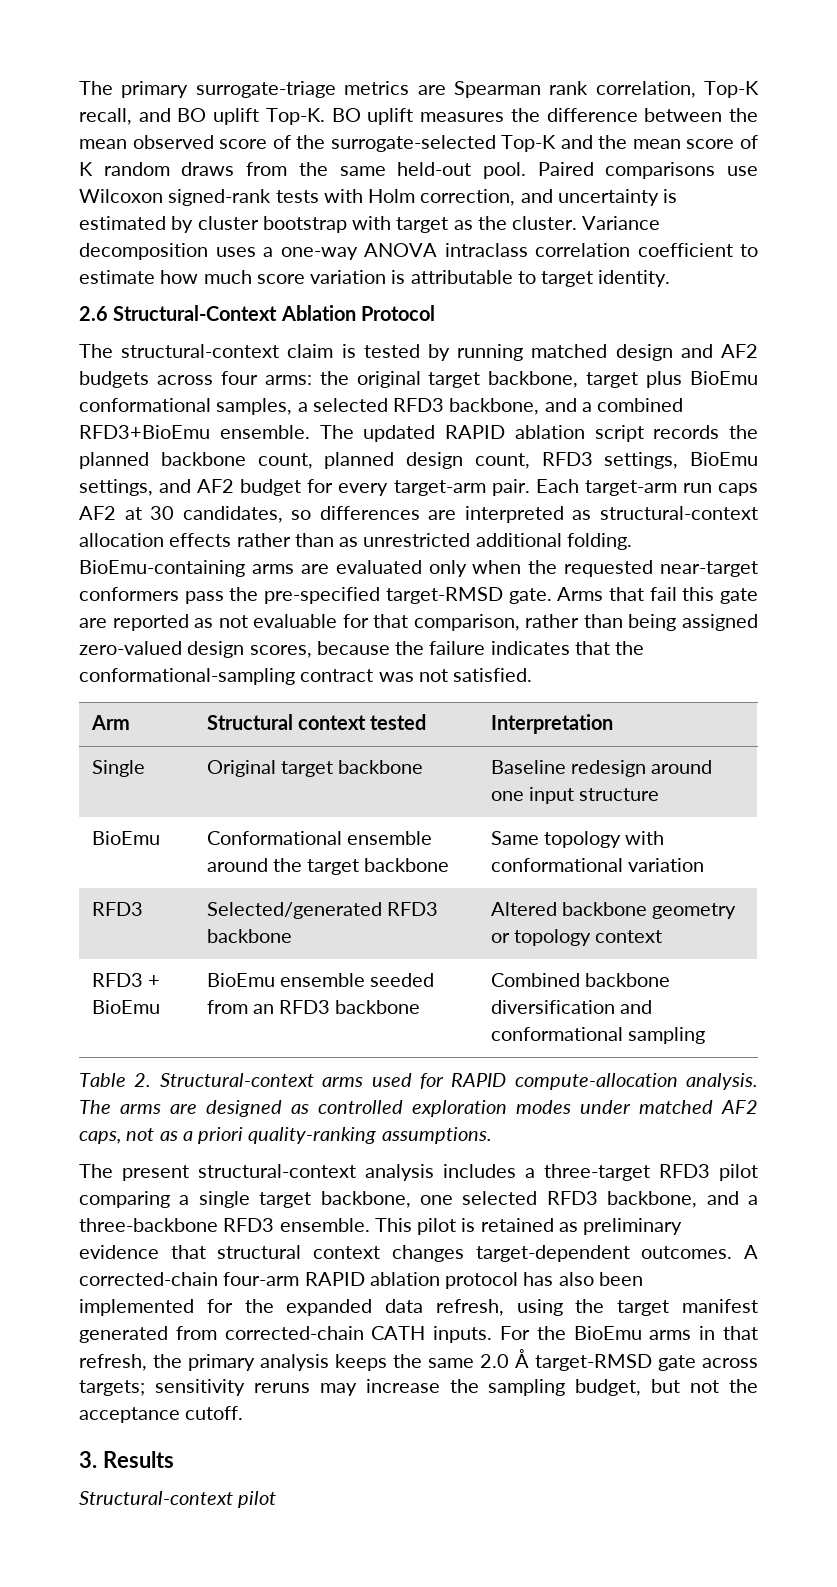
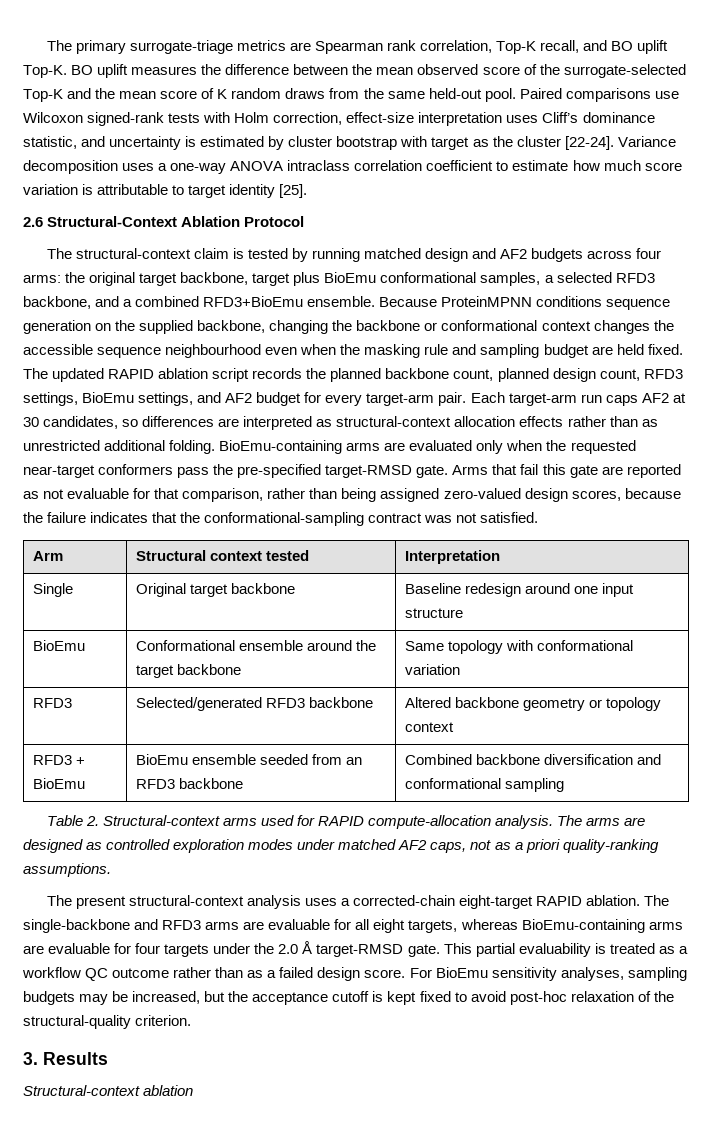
- Paired comparisons use Wilcoxon signed-rank tests with Holm correction, and uncertainty is estimated by cluster bootstrap with target as the cluster.
+ Paired comparisons use Wilcoxon signed-rank tests with Holm correction, effect-size interpretation uses Cliff’s dominance statistic, and uncertainty is estimated by cluster bootstrap with target as the cluster [22-24].
- Variance decomposition uses a one-way ANOVA intraclass correlation coefficient to estimate how much score variation is attributable to target identity.
+ Variance decomposition uses a one-way ANOVA intraclass correlation coefficient to estimate how much score variation is attributable to target identity [25].
+ Because ProteinMPNN conditions sequence generation on the supplied backbone, changing the backbone or conformational context changes the accessible sequence neighbourhood even when the masking rule and sampling budget are held fixed.
- The present structural-context analysis includes a three-target RFD3 pilot comparing a single target backbone, one selected RFD3 backbone, and a three-backbone RFD3 ensemble. This pilot is retained as preliminary evidence that structural context changes target-dependent outcomes. A corrected-chain four-arm RAPID ablation protocol has also been implemented for the expanded data refresh, using the target manifest generated from corrected-chain CATH inputs. For the BioEmu arms in that refresh, the primary analysis keeps the same 2.0 Å target-RMSD gate across targets; sensitivity reruns may increase the sampling budget, but not the acceptance cutoff.
+ The present structural-context analysis uses a corrected-chain eight-target RAPID ablation. The single-backbone and RFD3 arms are evaluable for all eight targets, whereas BioEmu-containing arms are evaluable for four targets under the 2.0 Å target-RMSD gate. This partial evaluability is treated as a workflow QC outcome rather than as a failed design score. For BioEmu sensitivity analyses, sampling budgets may be increased, but the acceptance cutoff is kept fixed to avoid post-hoc relaxation of the structural-quality criterion.
- Structural-context pilot
+ Structural-context ablation

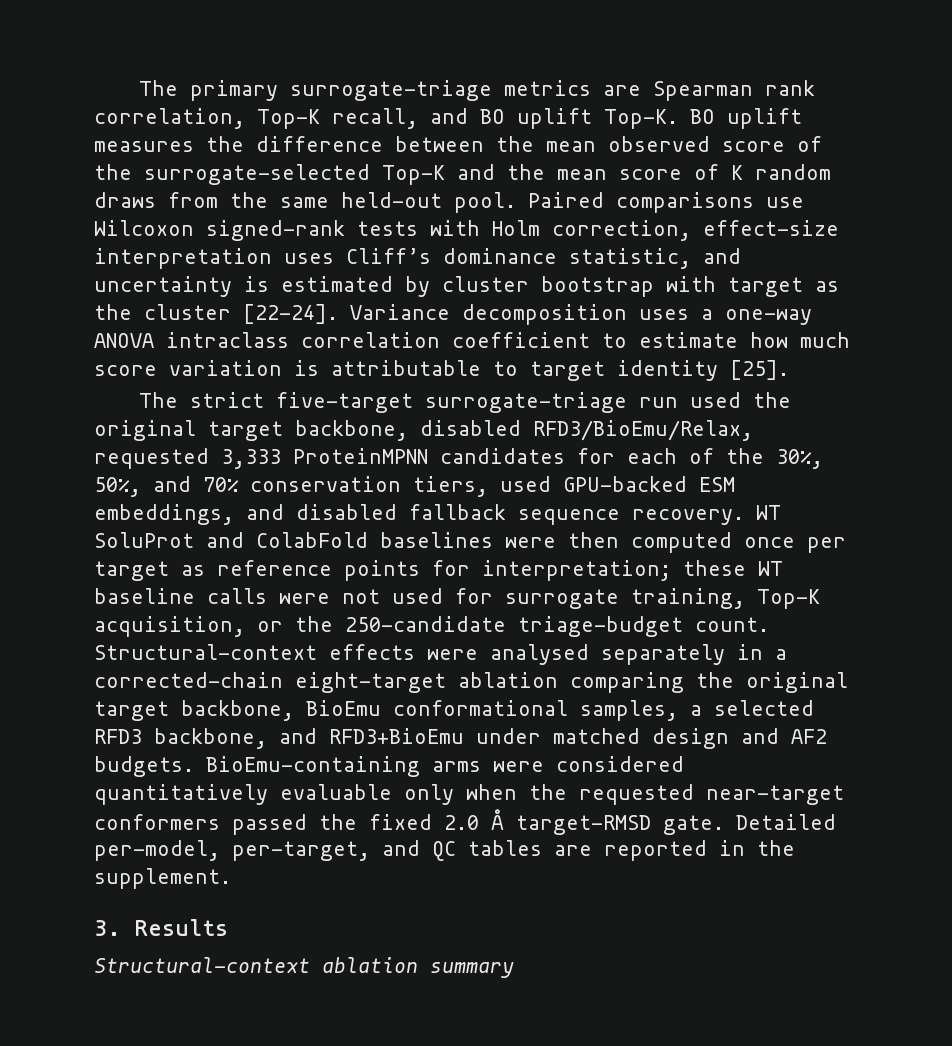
- 2.6 Structural-Context Ablation Protocol
- The structural-context claim is tested by running matched design and AF2 budgets across four arms: the original target backbone, target plus BioEmu conformational samples, a selected RFD3 backbone, and a combined RFD3+BioEmu ensemble. Because ProteinMPNN conditions sequence generation on the supplied backbone, changing the backbone or conformational context changes the accessible sequence neighbourhood even when the masking rule and sampling budget are held fixed. The updated RAPID ablation script records the planned backbone count, planned design count, RFD3 settings, BioEmu settings, and AF2 budget for every target-arm pair. Each target-arm run caps AF2 at 30 candidates, so differences are interpreted as structural-context allocation effects rather than as unrestricted additional folding. BioEmu-containing arms are evaluated only when the requested near-target conformers pass the pre-specified target-RMSD gate. Arms that fail this gate are reported as not evaluable for that comparison, rather than being assigned zero-valued design scores, because the failure indicates that the conformational-sampling contract was not satisfied.
- Arm | Structural context tested | Interpretation
- Single | Original target backbone | Baseline redesign around one input structure
- BioEmu | Conformational ensemble around the target backbone | Same topology with conformational variation
- RFD3 | Selected/generated RFD3 backbone | Altered backbone geometry or topology context
- RFD3 + BioEmu | BioEmu ensemble seeded from an RFD3 backbone | Combined backbone diversification and conformational sampling
- Table 2. Structural-context arms used for RAPID compute-allocation analysis. The arms are designed as controlled exploration modes under matched AF2 caps, not as a priori quality-ranking assumptions.
- The present structural-context analysis uses a corrected-chain eight-target RAPID ablation. The single-backbone and RFD3 arms are evaluable for all eight targets, whereas BioEmu-containing arms are evaluable for four targets under the 2.0 Å target-RMSD gate. This partial evaluability is treated as a workflow QC outcome rather than as a failed design score. For BioEmu sensitivity analyses, sampling budgets may be increased, but the acceptance cutoff is kept fixed to avoid post-hoc relaxation of the structural-quality criterion.
+ The strict five-target surrogate-triage run used the original target backbone, disabled RFD3/BioEmu/Relax, requested 3,333 ProteinMPNN candidates for each of the 30%, 50%, and 70% conservation tiers, used GPU-backed ESM embeddings, and disabled fallback sequence recovery. WT SoluProt and ColabFold baselines were then computed once per target as reference points for interpretation; these WT baseline calls were not used for surrogate training, Top-K acquisition, or the 250-candidate triage-budget count. Structural-context effects were analysed separately in a corrected-chain eight-target ablation comparing the original target backbone, BioEmu conformational samples, a selected RFD3 backbone, and RFD3+BioEmu under matched design and AF2 budgets. BioEmu-containing arms were considered quantitatively evaluable only when the requested near-target conformers passed the fixed 2.0 Å target-RMSD gate. Detailed per-model, per-target, and QC tables are reported in the supplement.
- Structural-context ablation
+ Structural-context ablation summary

